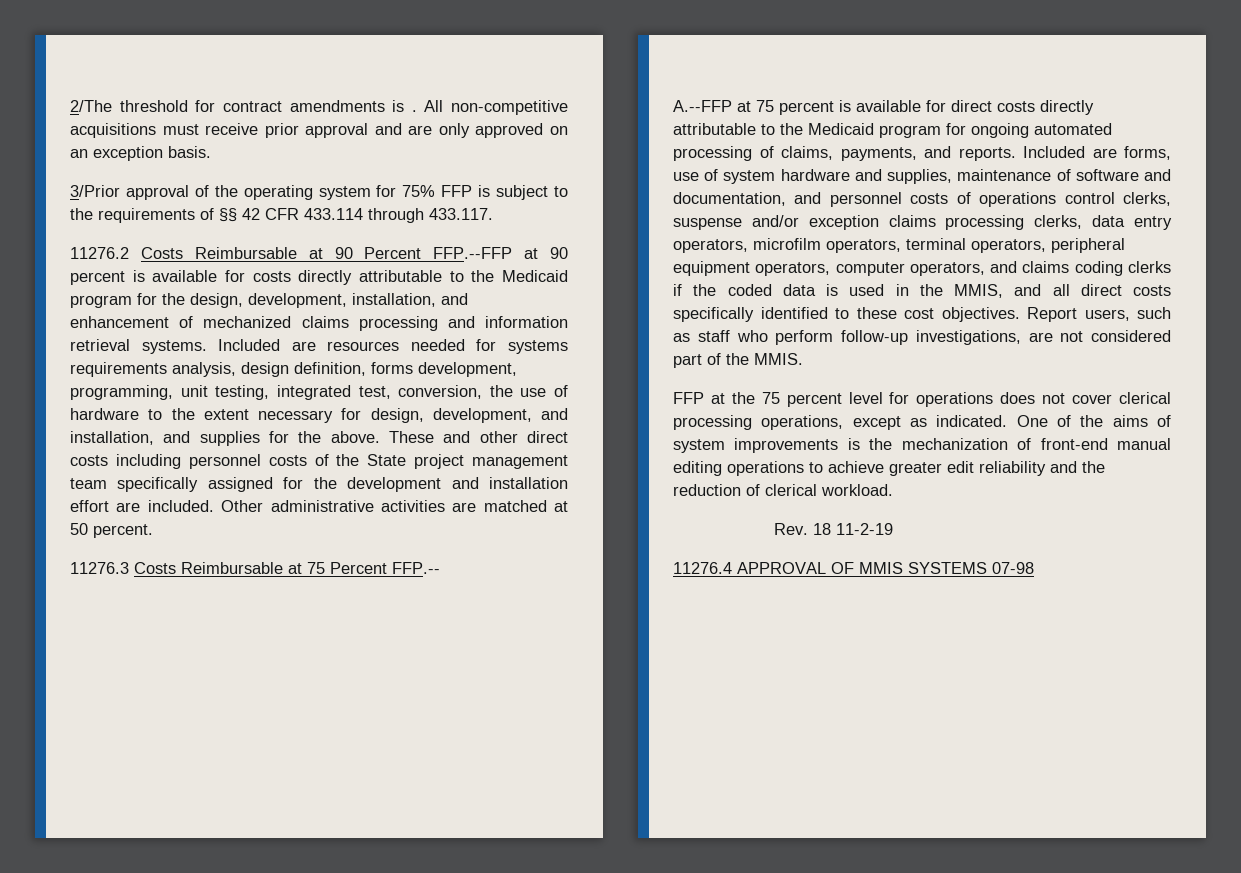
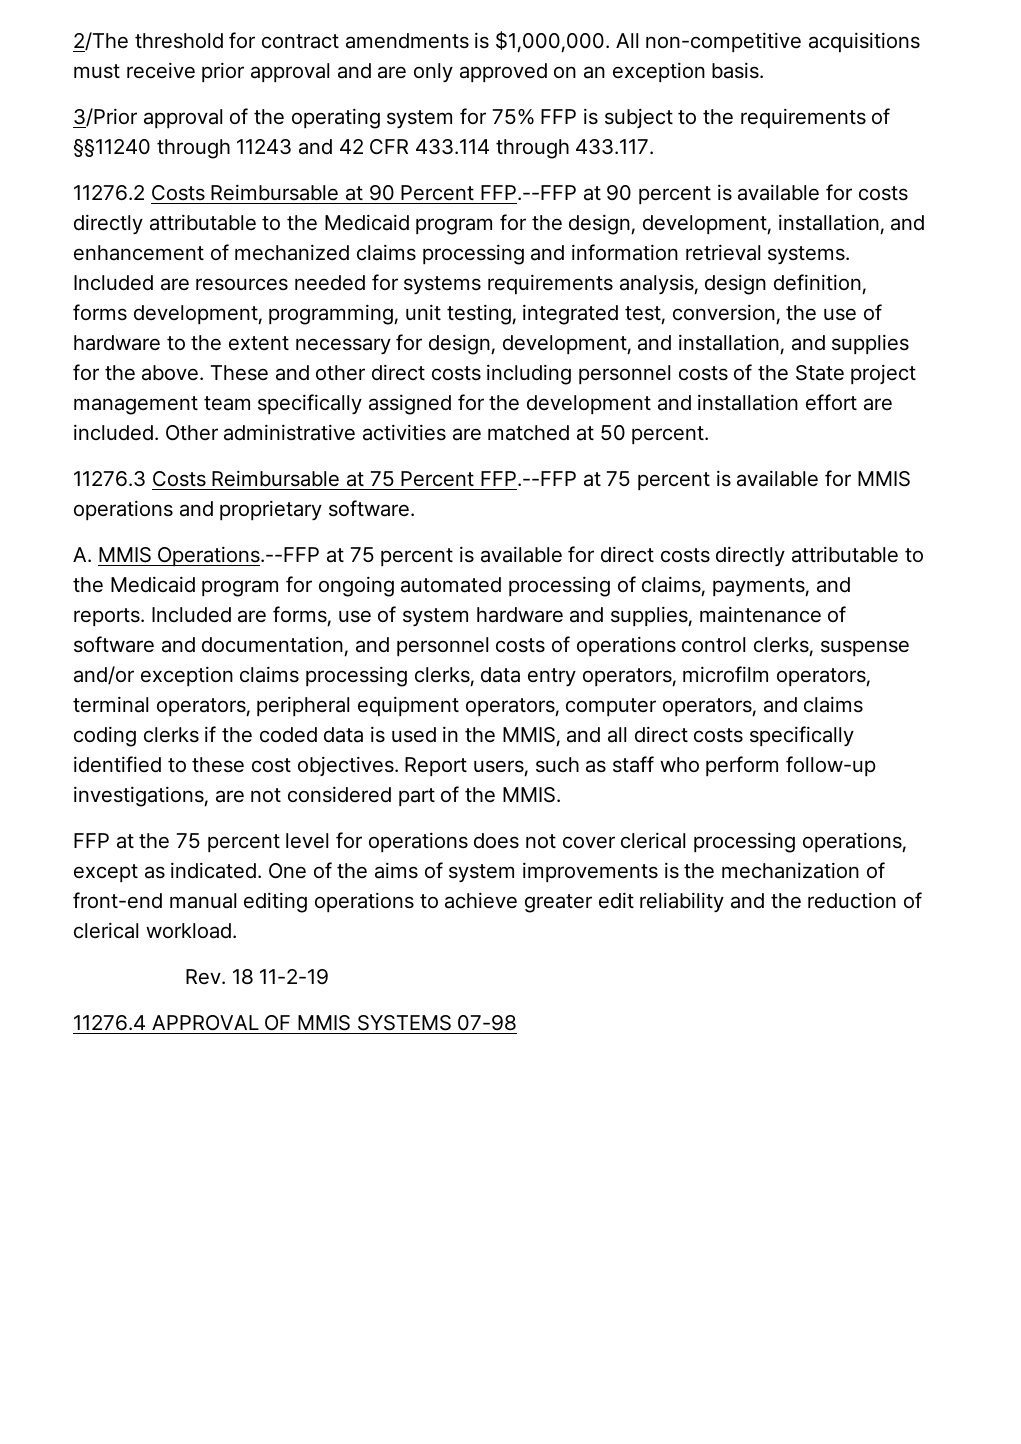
- 2/The threshold for contract amendments is .
+ 2/The threshold for contract amendments is $1,000,000.
- 3/Prior approval of the operating system for 75% FFP is subject to the requirements of §§ 42 CFR 433.114 through 433.117.
+ 3/Prior approval of the operating system for 75% FFP is subject to the requirements of §§11240 through 11243 and 42 CFR 433.114 through 433.117.
- 11276.3 Costs Reimbursable at 75 Percent FFP.--
- A.--FFP at 75 percent is available for direct costs directly attributable to the Medicaid program for ongoing automated processing of claims, payments, and reports.
+ 11276.3 Costs Reimbursable at 75 Percent FFP.--FFP at 75 percent is available for MMIS operations and proprietary software.
+ A. MMIS Operations.--FFP at 75 percent is available for direct costs directly attributable to the Medicaid program for ongoing automated processing of claims, payments, and reports.

